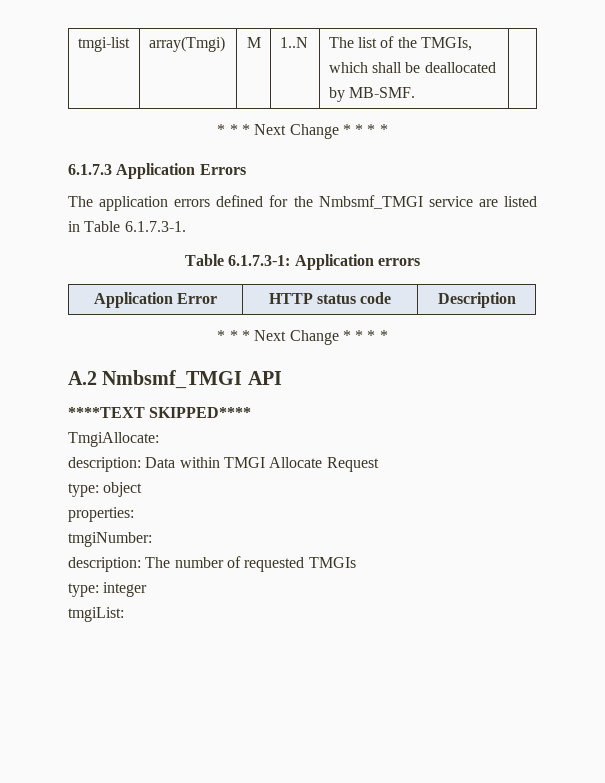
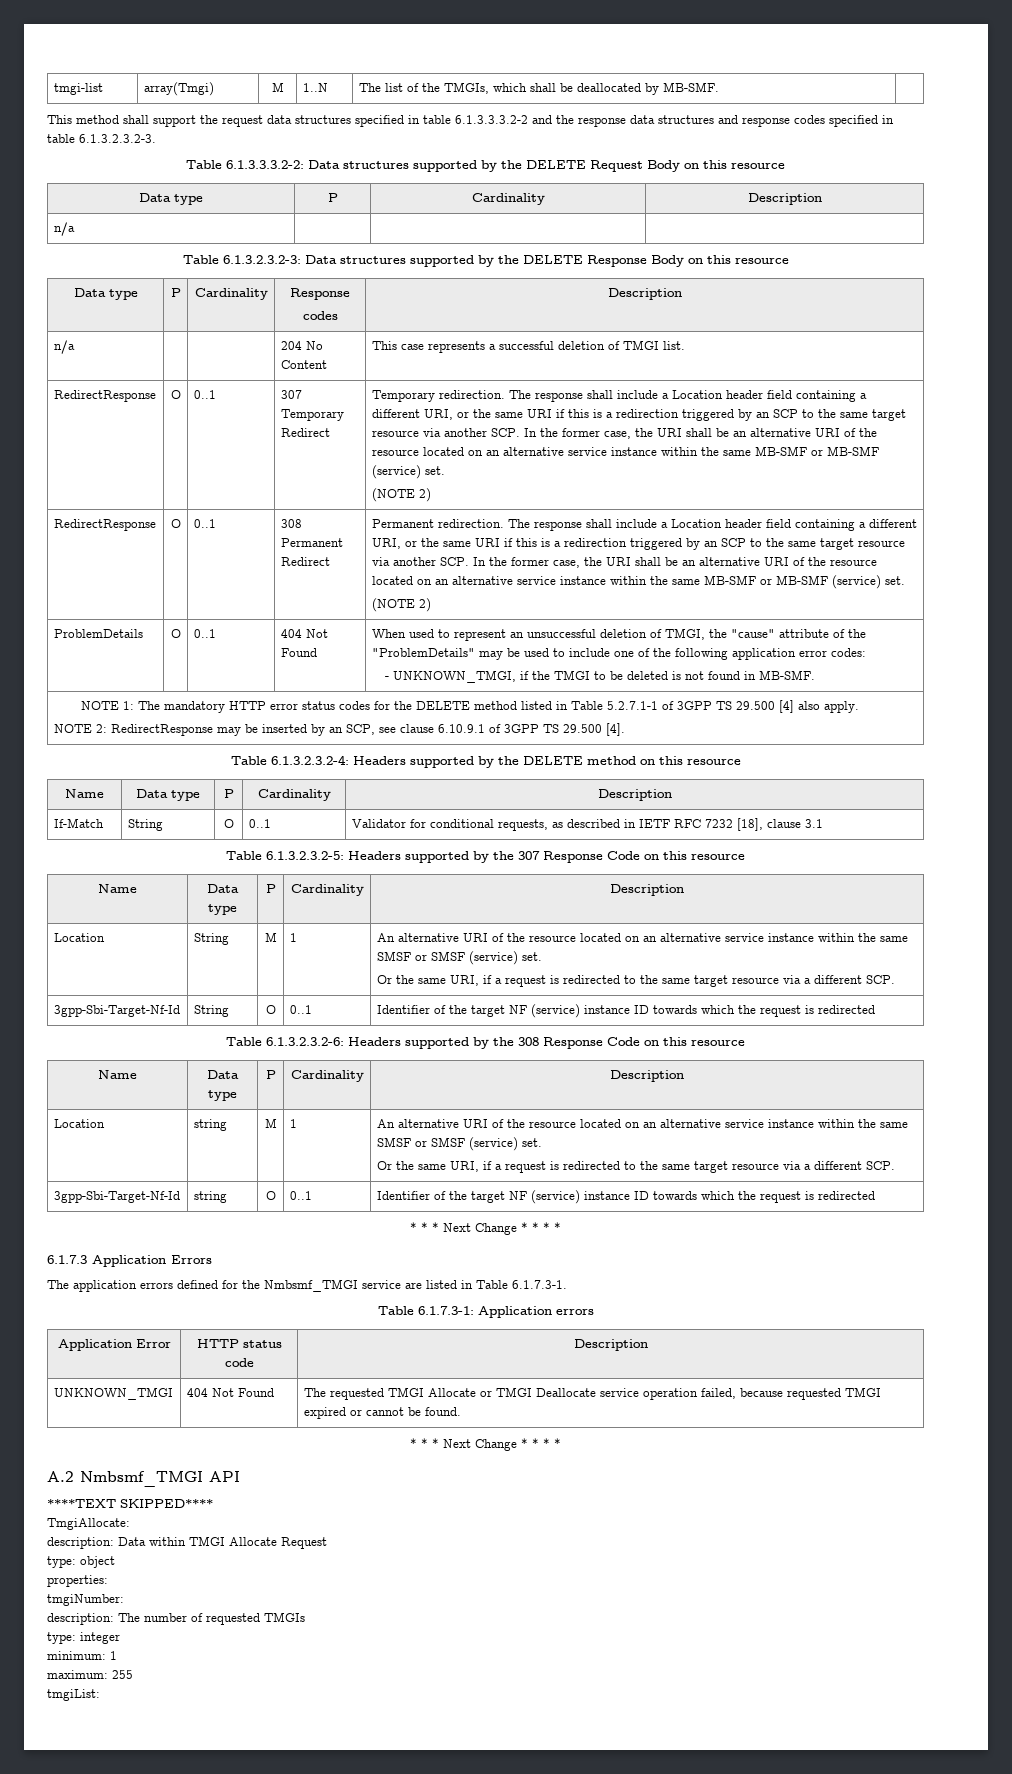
+ This method shall support the request data structures specified in table 6.1.3.3.3.2-2 and the response data structures and response codes specified in table 6.1.3.2.3.2-3.
+ Table 6.1.3.3.3.2-2: Data structures supported by the DELETE Request Body on this resource
+ Data type | P | Cardinality | Description
+ n/a | | |
+ Table 6.1.3.2.3.2-3: Data structures supported by the DELETE Response Body on this resource
+ Data type | P | Cardinality | Response
+ codes | Description
+ n/a | | | 204 No Content | This case represents a successful deletion of TMGI list.
+ RedirectResponse | O | 0..1 | 307 Temporary Redirect | Temporary redirection. The response shall include a Location header field containing a different URI, or the same URI if this is a redirection triggered by an SCP to the same target resource via another SCP. In the former case, the URI shall be an alternative URI of the resource located on an alternative service instance within the same MB-SMF or MB-SMF (service) set.
+ (NOTE 2)
+ RedirectResponse | O | 0..1 | 308 Permanent Redirect | Permanent redirection. The response shall include a Location header field containing a different URI, or the same URI if this is a redirection triggered by an SCP to the same target resource via another SCP. In the former case, the URI shall be an alternative URI of the resource located on an alternative service instance within the same MB-SMF or MB-SMF (service) set.
+ (NOTE 2)
+ ProblemDetails | O | 0..1 | 404 Not Found | When used to represent an unsuccessful deletion of TMGI, the "cause" attribute of the "ProblemDetails" may be used to include one of the following application error codes:
+ - UNKNOWN_TMGI, if the TMGI to be deleted is not found in MB-SMF.
+ NOTE 1: The mandatory HTTP error status codes for the DELETE method listed in Table 5.2.7.1-1 of 3GPP TS 29.500 [4] also apply.
+ NOTE 2: RedirectResponse may be inserted by an SCP, see clause 6.10.9.1 of 3GPP TS 29.500 [4].
+ Table 6.1.3.2.3.2-4: Headers supported by the DELETE method on this resource
+ Name | Data type | P | Cardinality | Description
+ If-Match | String | O | 0..1 | Validator for conditional requests, as described in IETF RFC 7232 [18], clause 3.1
+ Table 6.1.3.2.3.2-5: Headers supported by the 307 Response Code on this resource
+ Name | Data type | P | Cardinality | Description
+ Location | String | M | 1 | An alternative URI of the resource located on an alternative service instance within the same SMSF or SMSF (service) set.
+ Or the same URI, if a request is redirected to the same target resource via a different SCP.
+ 3gpp-Sbi-Target-Nf-Id | String | O | 0..1 | Identifier of the target NF (service) instance ID towards which the request is redirected
+ Table 6.1.3.2.3.2-6: Headers supported by the 308 Response Code on this resource
+ Name | Data type | P | Cardinality | Description
+ Location | string | M | 1 | An alternative URI of the resource located on an alternative service instance within the same SMSF or SMSF (service) set.
+ Or the same URI, if a request is redirected to the same target resource via a different SCP.
+ 3gpp-Sbi-Target-Nf-Id | string | O | 0..1 | Identifier of the target NF (service) instance ID towards which the request is redirected
+ UNKNOWN_TMGI | 404 Not Found | The requested TMGI Allocate or TMGI Deallocate service operation failed, because requested TMGI expired or cannot be found.
+ minimum: 1
+ maximum: 255

